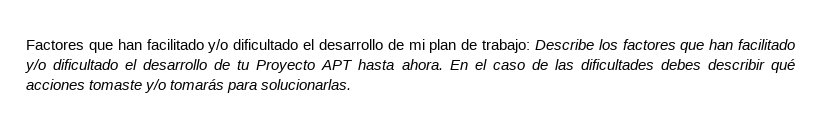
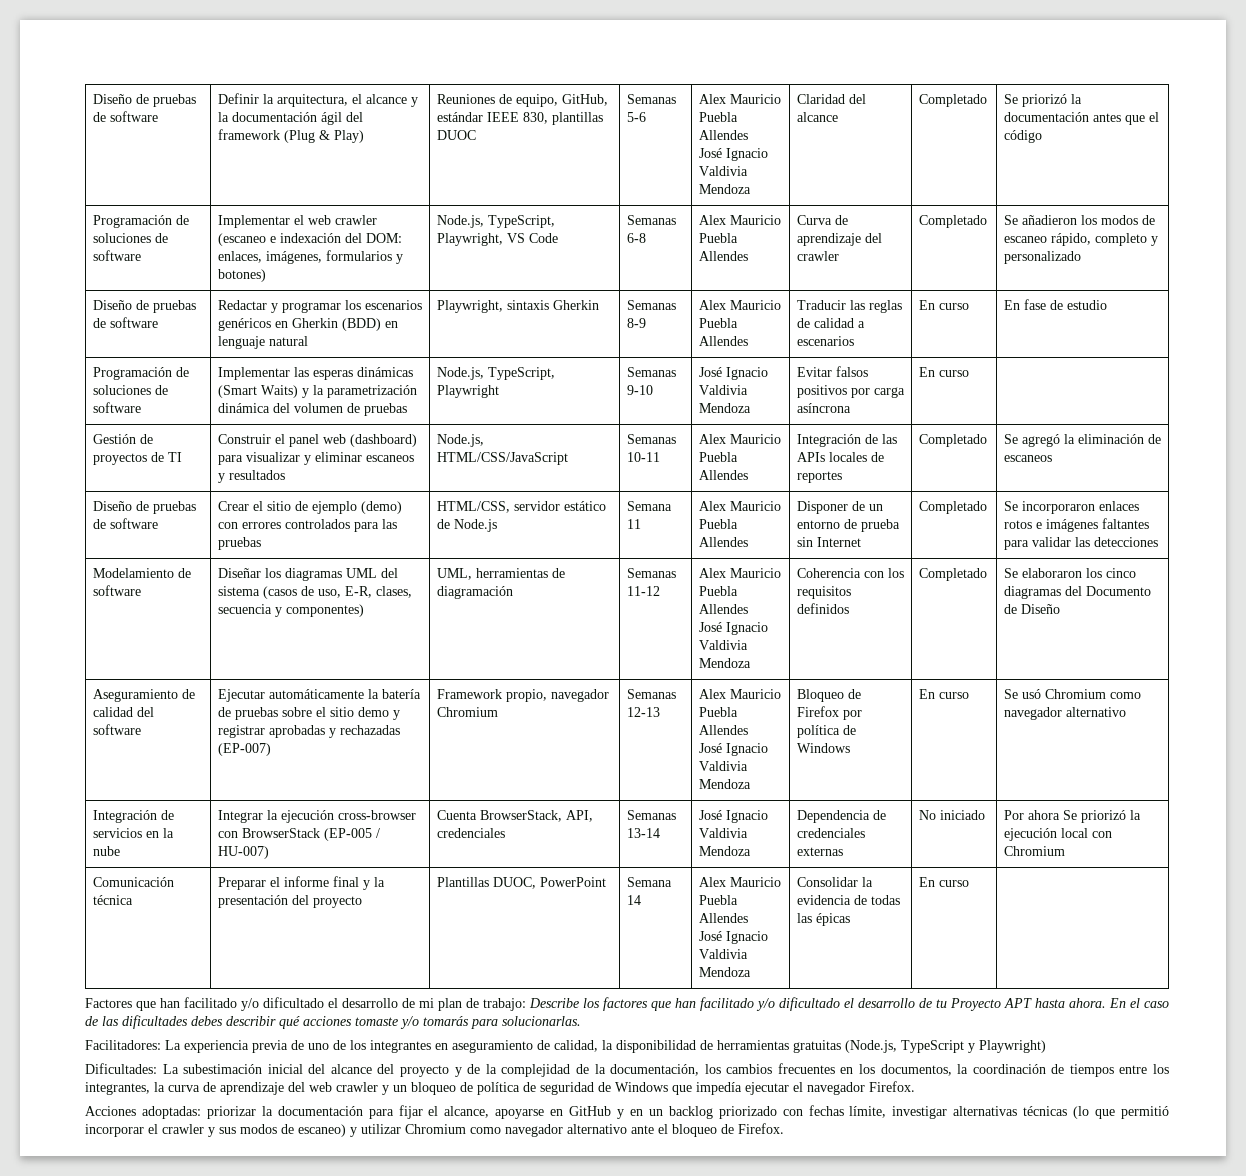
+ Diseño de pruebas de software | Definir la arquitectura, el alcance y la documentación ágil del framework (Plug & Play) | Reuniones de equipo, GitHub, estándar IEEE 830, plantillas DUOC | Semanas 5-6 | Alex Mauricio Puebla Allendes
+ José Ignacio Valdivia Mendoza | Claridad del alcance | Completado | Se priorizó la documentación antes que el código
+ Programación de soluciones de software | Implementar el web crawler (escaneo e indexación del DOM: enlaces, imágenes, formularios y botones) | Node.js, TypeScript, Playwright, VS Code | Semanas 6-8 | Alex Mauricio Puebla Allendes | Curva de aprendizaje del crawler | Completado | Se añadieron los modos de escaneo rápido, completo y personalizado
+ Diseño de pruebas de software | Redactar y programar los escenarios genéricos en Gherkin (BDD) en lenguaje natural | Playwright, sintaxis Gherkin | Semanas 8-9 | Alex Mauricio Puebla Allendes | Traducir las reglas de calidad a escenarios | En curso | En fase de estudio
+ Programación de soluciones de software | Implementar las esperas dinámicas (Smart Waits) y la parametrización dinámica del volumen de pruebas | Node.js, TypeScript, Playwright | Semanas 9-10 | José Ignacio Valdivia Mendoza | Evitar falsos positivos por carga asíncrona | En curso |
+ Gestión de proyectos de TI | Construir el panel web (dashboard) para visualizar y eliminar escaneos y resultados | Node.js, HTML/CSS/JavaScript | Semanas 10-11 | Alex Mauricio Puebla Allendes | Integración de las APIs locales de reportes | Completado | Se agregó la eliminación de escaneos
+ Diseño de pruebas de software | Crear el sitio de ejemplo (demo) con errores controlados para las pruebas | HTML/CSS, servidor estático de Node.js | Semana 11 | Alex Mauricio Puebla Allendes | Disponer de un entorno de prueba sin Internet | Completado | Se incorporaron enlaces rotos e imágenes faltantes para validar las detecciones
+ Modelamiento de software | Diseñar los diagramas UML del sistema (casos de uso, E-R, clases, secuencia y componentes) | UML, herramientas de diagramación | Semanas 11-12 | Alex Mauricio Puebla Allendes
+ José Ignacio Valdivia Mendoza | Coherencia con los requisitos definidos | Completado | Se elaboraron los cinco diagramas del Documento de Diseño
+ Aseguramiento de calidad del software | Ejecutar automáticamente la batería de pruebas sobre el sitio demo y registrar aprobadas y rechazadas (EP-007) | Framework propio, navegador Chromium | Semanas 12-13 | Alex Mauricio Puebla Allendes
+ José Ignacio Valdivia Mendoza | Bloqueo de Firefox por política de Windows | En curso | Se usó Chromium como navegador alternativo
+ Integración de servicios en la nube | Integrar la ejecución cross-browser con BrowserStack (EP-005 / HU-007) | Cuenta BrowserStack, API, credenciales | Semanas 13-14 | José Ignacio Valdivia Mendoza | Dependencia de credenciales externas | No iniciado | Por ahora Se priorizó la ejecución local con Chromium
+ Comunicación técnica | Preparar el informe final y la presentación del proyecto | Plantillas DUOC, PowerPoint | Semana 14 | Alex Mauricio Puebla Allendes
+ José Ignacio Valdivia Mendoza | Consolidar la evidencia de todas las épicas | En curso |
+ Facilitadores: La experiencia previa de uno de los integrantes en aseguramiento de calidad, la disponibilidad de herramientas gratuitas (Node.js, TypeScript y Playwright)
+ Dificultades: La subestimación inicial del alcance del proyecto y de la complejidad de la documentación, los cambios frecuentes en los documentos, la coordinación de tiempos entre los integrantes, la curva de aprendizaje del web crawler y un bloqueo de política de seguridad de Windows que impedía ejecutar el navegador Firefox.
+ Acciones adoptadas: priorizar la documentación para fijar el alcance, apoyarse en GitHub y en un backlog priorizado con fechas límite, investigar alternativas técnicas (lo que permitió incorporar el crawler y sus modos de escaneo) y utilizar Chromium como navegador alternativo ante el bloqueo de Firefox.

